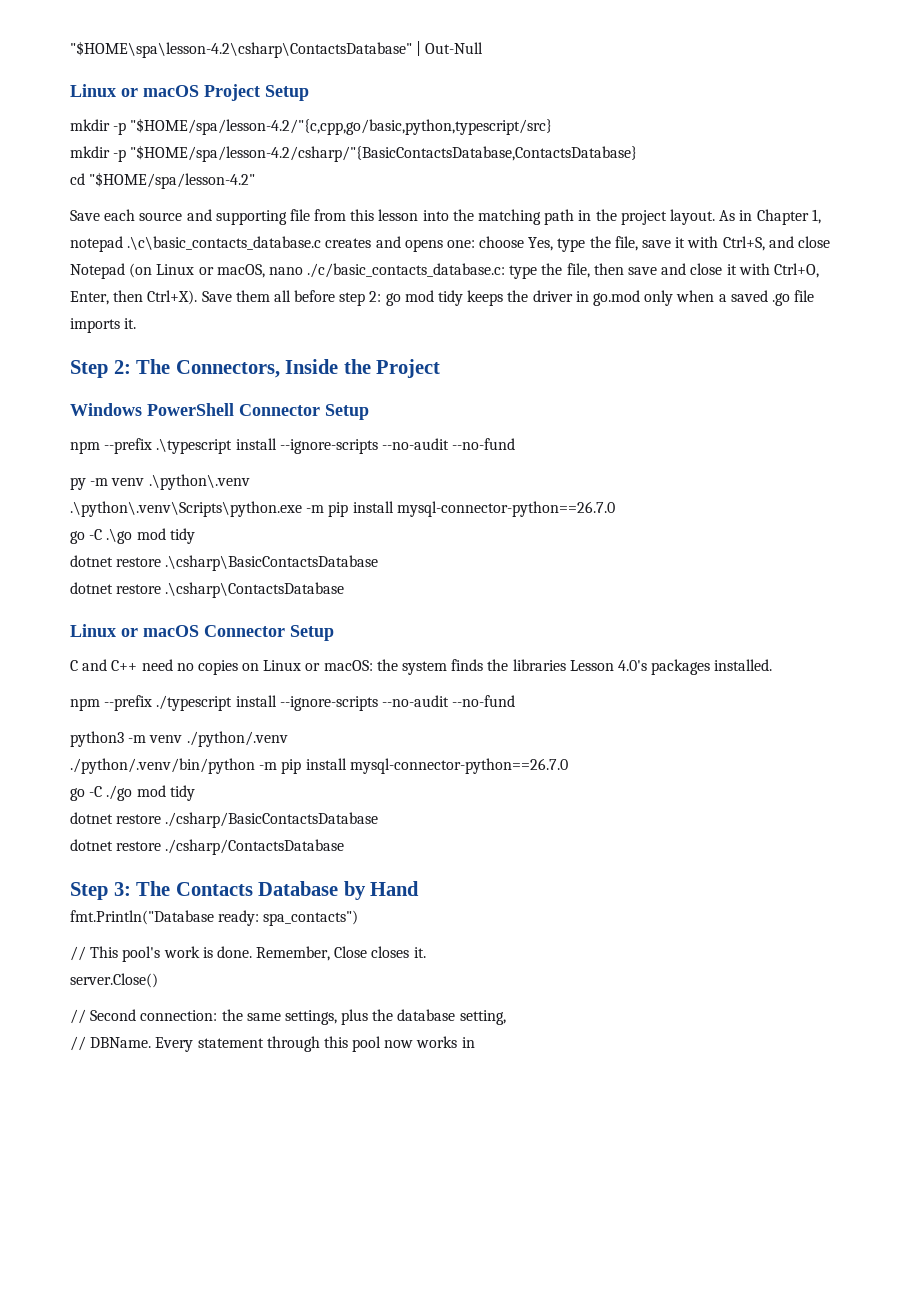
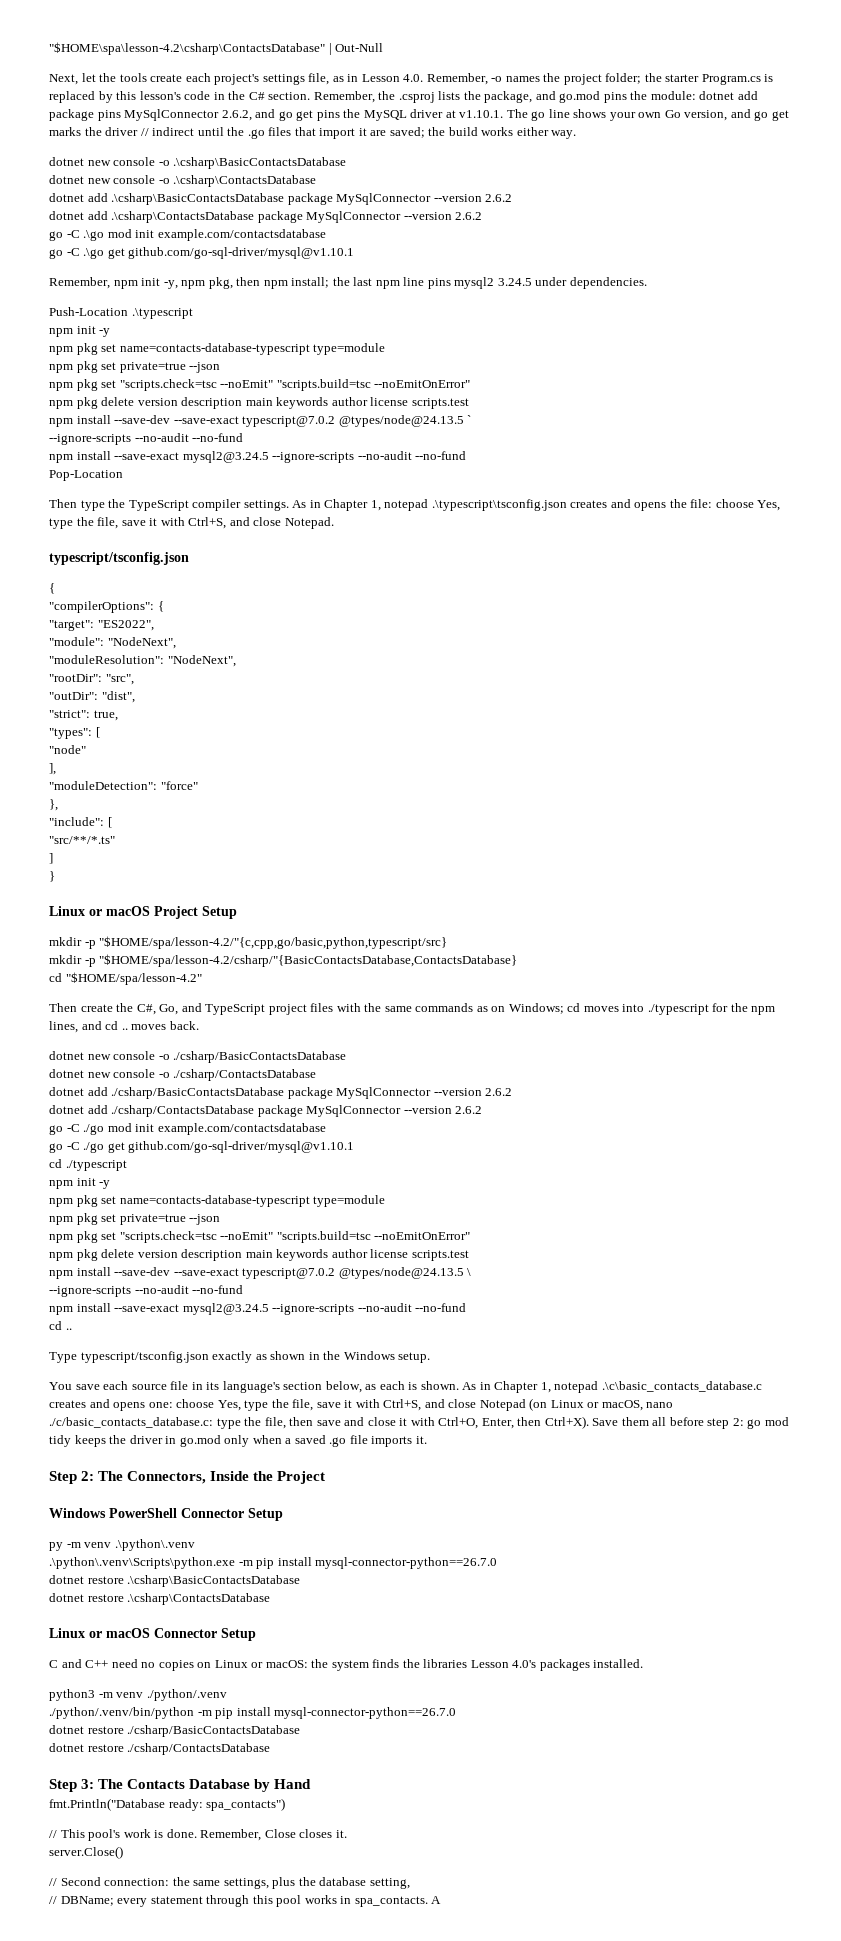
+ Next, let the tools create each project's settings file, as in Lesson 4.0. Remember, -o names the project folder; the starter Program.cs is replaced by this lesson's code in the C# section. Remember, the .csproj lists the package, and go.mod pins the module: dotnet add package pins MySqlConnector 2.6.2, and go get pins the MySQL driver at v1.10.1. The go line shows your own Go version, and go get marks the driver // indirect until the .go files that import it are saved; the build works either way.
+ dotnet new console -o .\csharp\BasicContactsDatabase
+ dotnet new console -o .\csharp\ContactsDatabase
+ dotnet add .\csharp\BasicContactsDatabase package MySqlConnector --version 2.6.2
+ dotnet add .\csharp\ContactsDatabase package MySqlConnector --version 2.6.2
+ go -C .\go mod init example.com/contactsdatabase
+ go -C .\go get github.com/go-sql-driver/mysql@v1.10.1
+ Remember, npm init -y, npm pkg, then npm install; the last npm line pins mysql2 3.24.5 under dependencies.
+ Push-Location .\typescript
+ npm init -y
+ npm pkg set name=contacts-database-typescript type=module
+ npm pkg set private=true --json
+ npm pkg set "scripts.check=tsc --noEmit" "scripts.build=tsc --noEmitOnError"
+ npm pkg delete version description main keywords author license scripts.test
+ npm install --save-dev --save-exact typescript@7.0.2 @types/node@24.13.5 `
+ --ignore-scripts --no-audit --no-fund
+ npm install --save-exact mysql2@3.24.5 --ignore-scripts --no-audit --no-fund
+ Pop-Location
+ Then type the TypeScript compiler settings. As in Chapter 1, notepad .\typescript\tsconfig.json creates and opens the file: choose Yes, type the file, save it with Ctrl+S, and close Notepad.
+ typescript/tsconfig.json
+ {
+ "compilerOptions": {
+ "target": "ES2022",
+ "module": "NodeNext",
+ "moduleResolution": "NodeNext",
+ "rootDir": "src",
+ "outDir": "dist",
+ "strict": true,
+ "types": [
+ "node"
+ ],
+ "moduleDetection": "force"
+ },
+ "include": [
+ "src/**/*.ts"
+ ]
+ }
- Save each source and supporting file from this lesson into the matching path in the project layout.
+ Then create the C#, Go, and TypeScript project files with the same commands as on Windows; cd moves into ./typescript for the npm lines, and cd .. moves back.
+ dotnet new console -o ./csharp/BasicContactsDatabase
+ dotnet new console -o ./csharp/ContactsDatabase
+ dotnet add ./csharp/BasicContactsDatabase package MySqlConnector --version 2.6.2
+ dotnet add ./csharp/ContactsDatabase package MySqlConnector --version 2.6.2
+ go -C ./go mod init example.com/contactsdatabase
+ go -C ./go get github.com/go-sql-driver/mysql@v1.10.1
+ cd ./typescript
+ npm init -y
+ npm pkg set name=contacts-database-typescript type=module
+ npm pkg set private=true --json
+ npm pkg set "scripts.check=tsc --noEmit" "scripts.build=tsc --noEmitOnError"
+ npm pkg delete version description main keywords author license scripts.test
+ npm install --save-dev --save-exact typescript@7.0.2 @types/node@24.13.5 \
+ --ignore-scripts --no-audit --no-fund
+ npm install --save-exact mysql2@3.24.5 --ignore-scripts --no-audit --no-fund
+ cd ..
+ Type typescript/tsconfig.json exactly as shown in the Windows setup.
+ You save each source file in its language's section below, as each is shown.
- npm --prefix .\typescript install --ignore-scripts --no-audit --no-fund
- go -C .\go mod tidy
- npm --prefix ./typescript install --ignore-scripts --no-audit --no-fund
- go -C ./go mod tidy
- // DBName. Every statement through this pool now works in
+ // DBName; every statement through this pool works in spa_contacts. A

